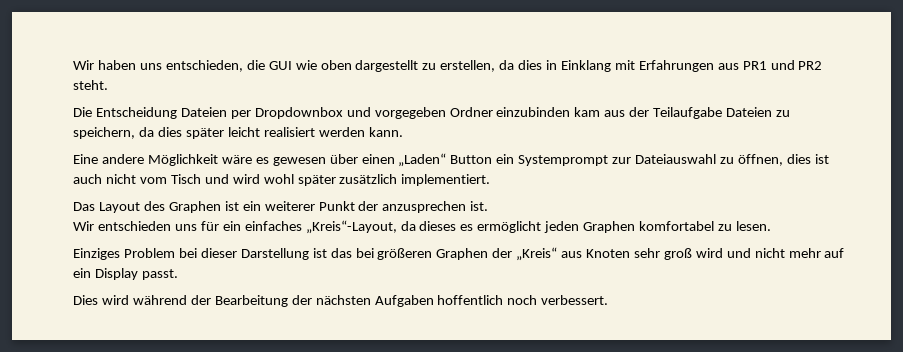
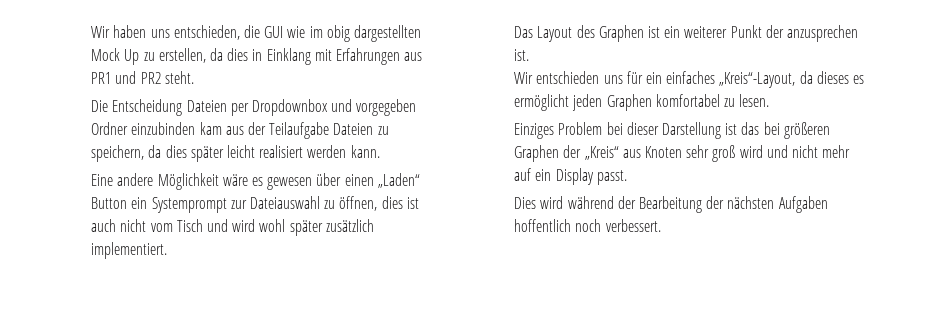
- Wir haben uns entschieden, die GUI wie oben dargestellt zu erstellen, da dies in Einklang mit Erfahrungen aus PR1 und PR2 steht.
+ Wir haben uns entschieden, die GUI wie im obig dargestellten Mock Up zu erstellen, da dies in Einklang mit Erfahrungen aus PR1 und PR2 steht.

